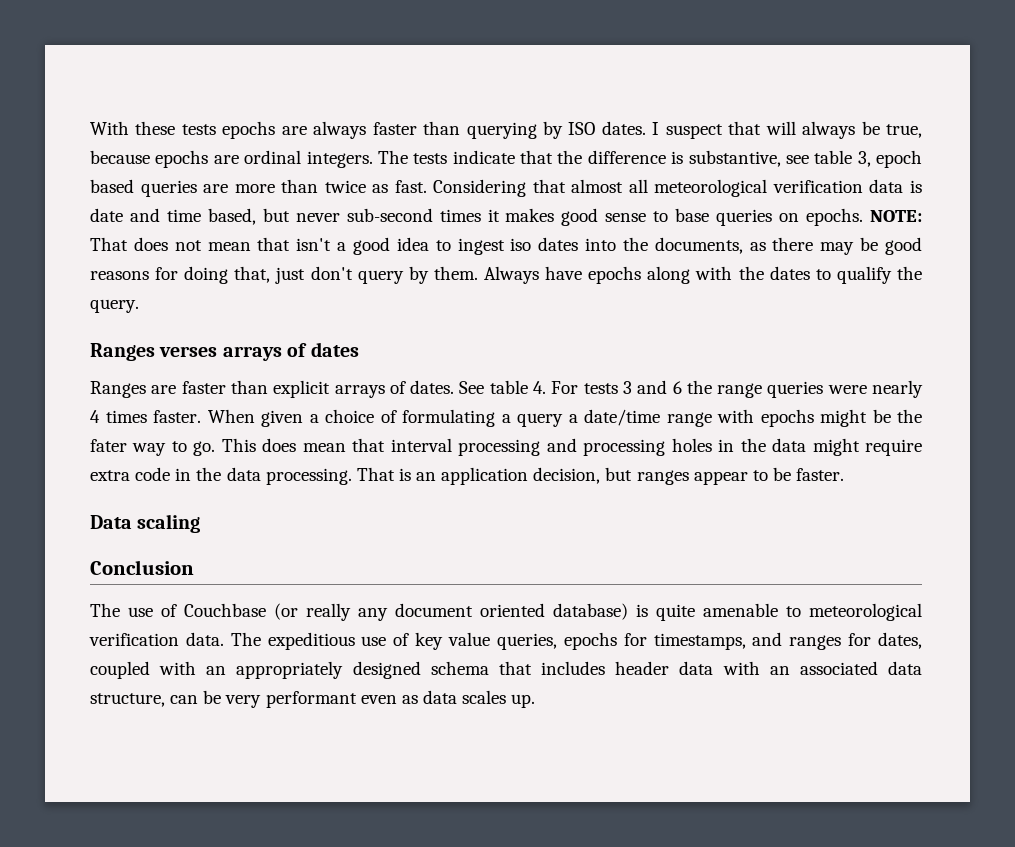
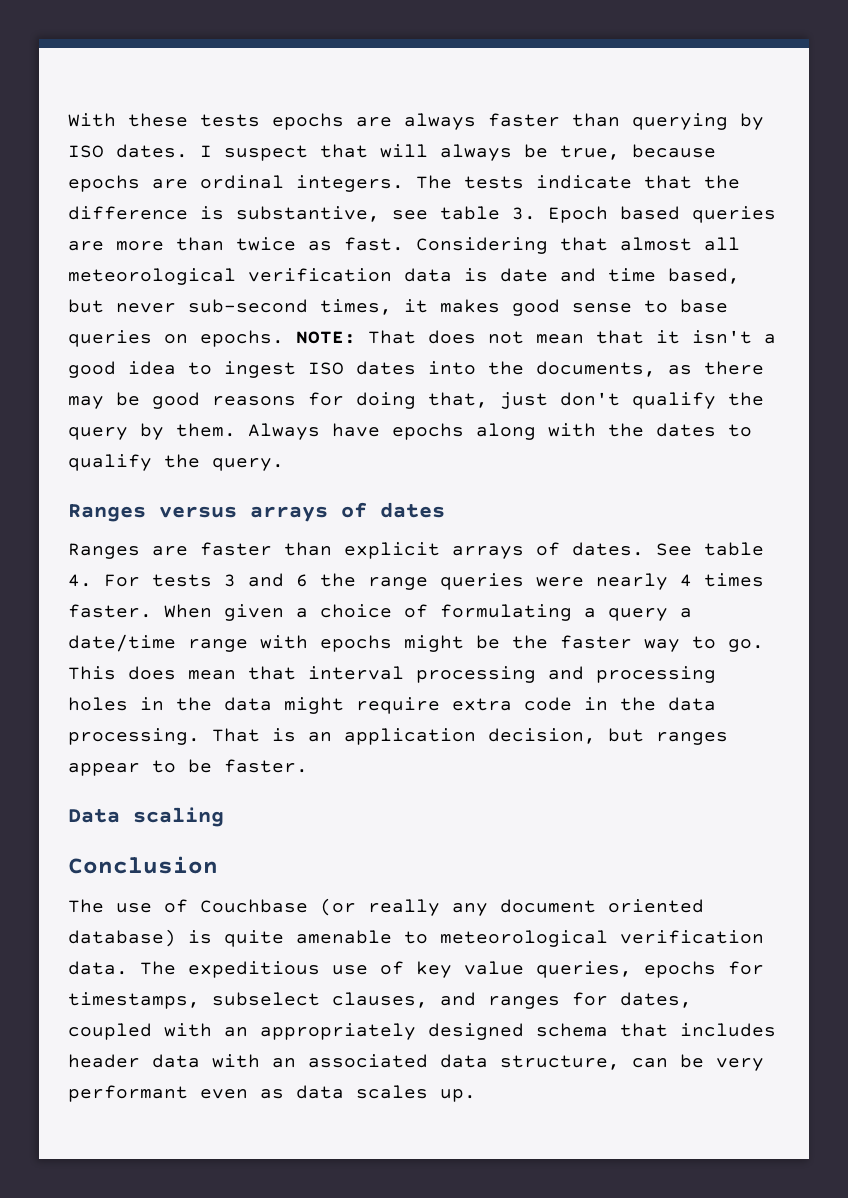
- The tests indicate that the difference is substantive, see table 3, epoch based queries are more than twice as fast.
+ The tests indicate that the difference is substantive, see table 3. Epoch based queries are more than twice as fast.
- Considering that almost all meteorological verification data is date and time based, but never sub-second times it makes good sense to base queries on epochs.
+ Considering that almost all meteorological verification data is date and time based, but never sub-second times, it makes good sense to base queries on epochs.
- NOTE: That does not mean that isn't a good idea to ingest iso dates into the documents, as there may be good reasons for doing that, just don't query by them.
+ NOTE: That does not mean that it isn't a good idea to ingest ISO dates into the documents, as there may be good reasons for doing that, just don't qualify the query by them.
- Ranges verses arrays of dates
+ Ranges versus arrays of dates
- When given a choice of formulating a query a date/time range with epochs might be the fater way to go.
+ When given a choice of formulating a query a date/time range with epochs might be the faster way to go.
- The expeditious use of key value queries, epochs for timestamps, and ranges for dates, coupled with an appropriately designed schema that includes header data with an associated data structure, can be very performant even as data scales up.
+ The expeditious use of key value queries, epochs for timestamps, subselect clauses, and ranges for dates, coupled with an appropriately designed schema that includes header data with an associated data structure, can be very performant even as data scales up.

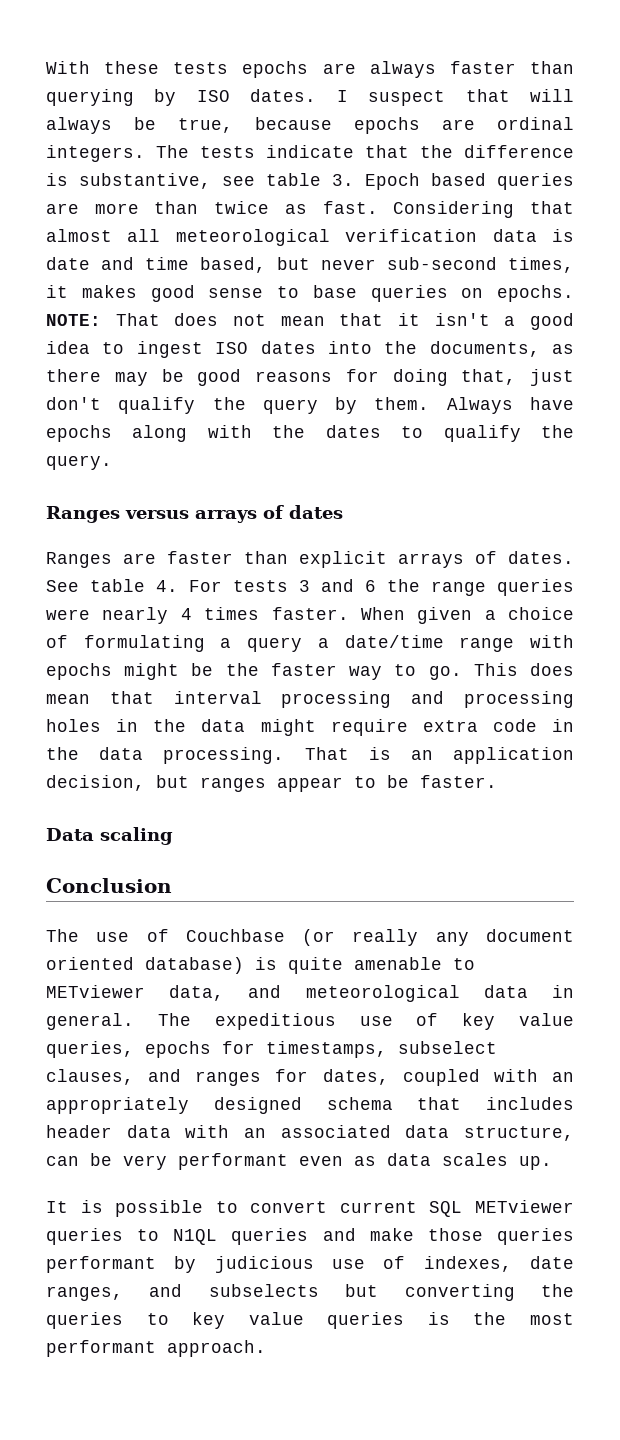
- The use of Couchbase (or really any document oriented database) is quite amenable to meteorological verification data.
+ The use of Couchbase (or really any document oriented database) is quite amenable to METviewer data, and meteorological data in general.
+ It is possible to convert current SQL METviewer queries to N1QL queries and make those queries performant by judicious use of indexes, date ranges, and subselects but converting the queries to key value queries is the most performant approach.

